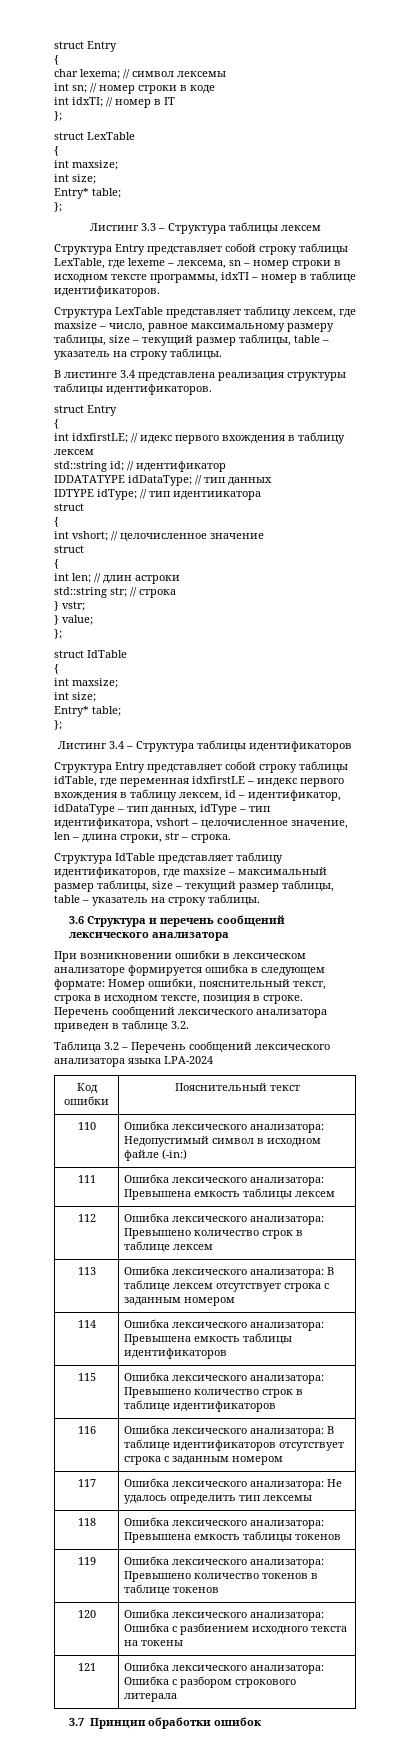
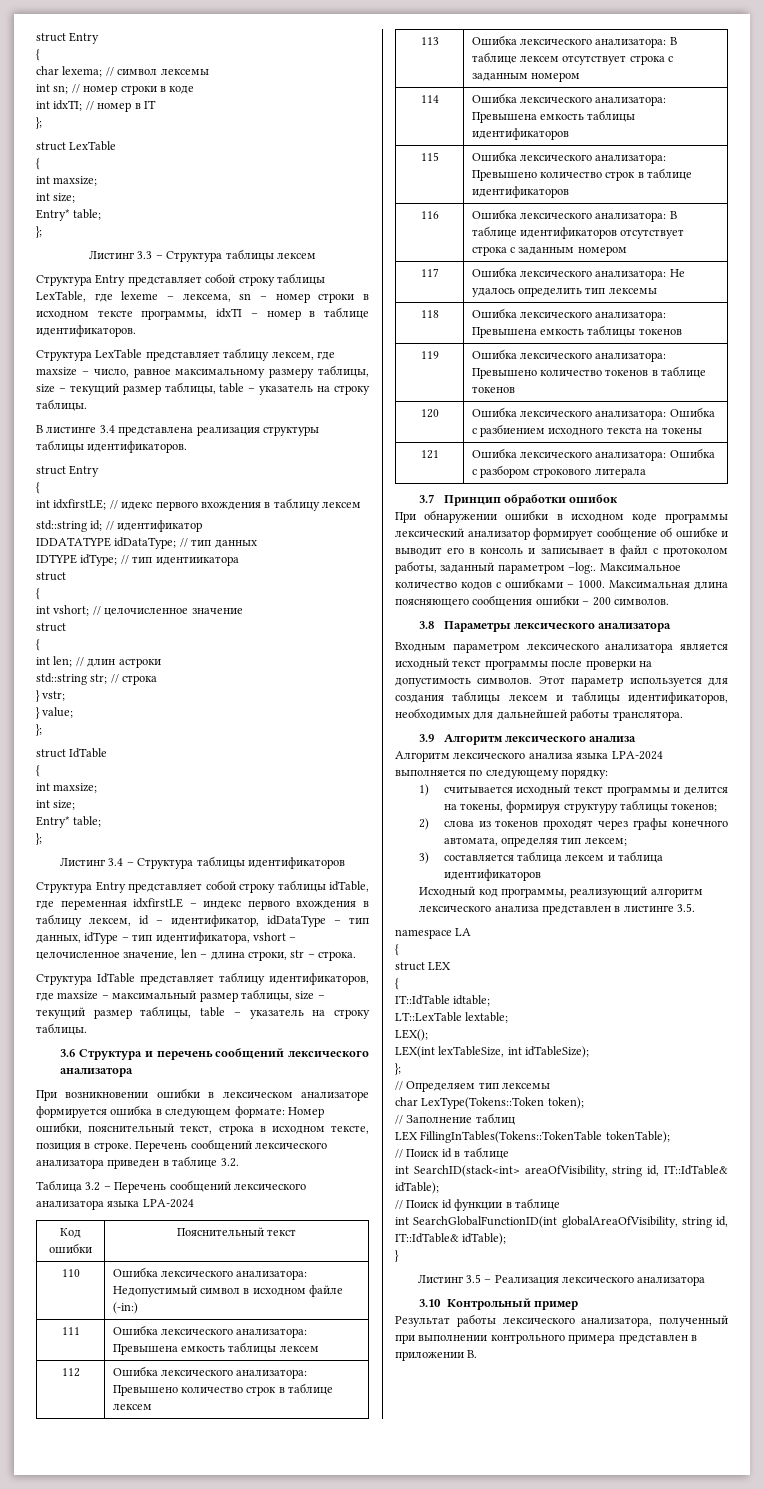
+ При обнаружении ошибки в исходном коде программы лексический анализатор формирует сообщение об ошибке и выводит его в консоль и записывает в файл с протоколом работы, заданный параметром –log:. Максимальное количество кодов с ошибками – 1000. Максимальная длина поясняющего сообщения ошибки – 200 символов.
+ 3.8 Параметры лексического анализатора
+ Входным параметром лексического анализатора является исходный текст программы после проверки на допустимость символов. Этот параметр используется для создания таблицы лексем и таблицы идентификаторов, необходимых для дальнейшей работы транслятора.
+ 3.9 Алгоритм лексического анализа
+ Алгоритм лексического анализа языка LPA-2024 выполняется по следующему порядку:
+ 1) считывается исходный текст программы и делится на токены, формируя структуру таблицы токенов;
+ 2) слова из токенов проходят через графы конечного автомата, определяя тип лексем;
+ 3) составляется таблица лексем и таблица идентификаторов
+ Исходный код программы, реализующий алгоритм лексического анализа представлен в листинге 3.5.
+ namespace LA
+ {
+ struct LEX
+ {
+ IT::IdTable idtable;
+ LT::LexTable lextable;
+ LEX();
+ LEX(int lexTableSize, int idTableSize);
+ };
+ // Определяем тип лексемы
+ char LexType(Tokens::Token token);
+ // Заполнение таблиц
+ LEX FillingInTables(Tokens::TokenTable tokenTable);
+ // Поиск id в таблице
+ int SearchID(stack<int> areaOfVisibility, string id, IT::IdTable& idTable);
+ // Поиск id функции в таблице
+ int SearchGlobalFunctionID(int globalAreaOfVisibility, string id, IT::IdTable& idTable);
+ }
+ Листинг 3.5 – Реализация лексического анализатора
+ 3.10 Контрольный пример
+ Результат работы лексического анализатора, полученный при выполнении контрольного примера представлен в приложении В.

